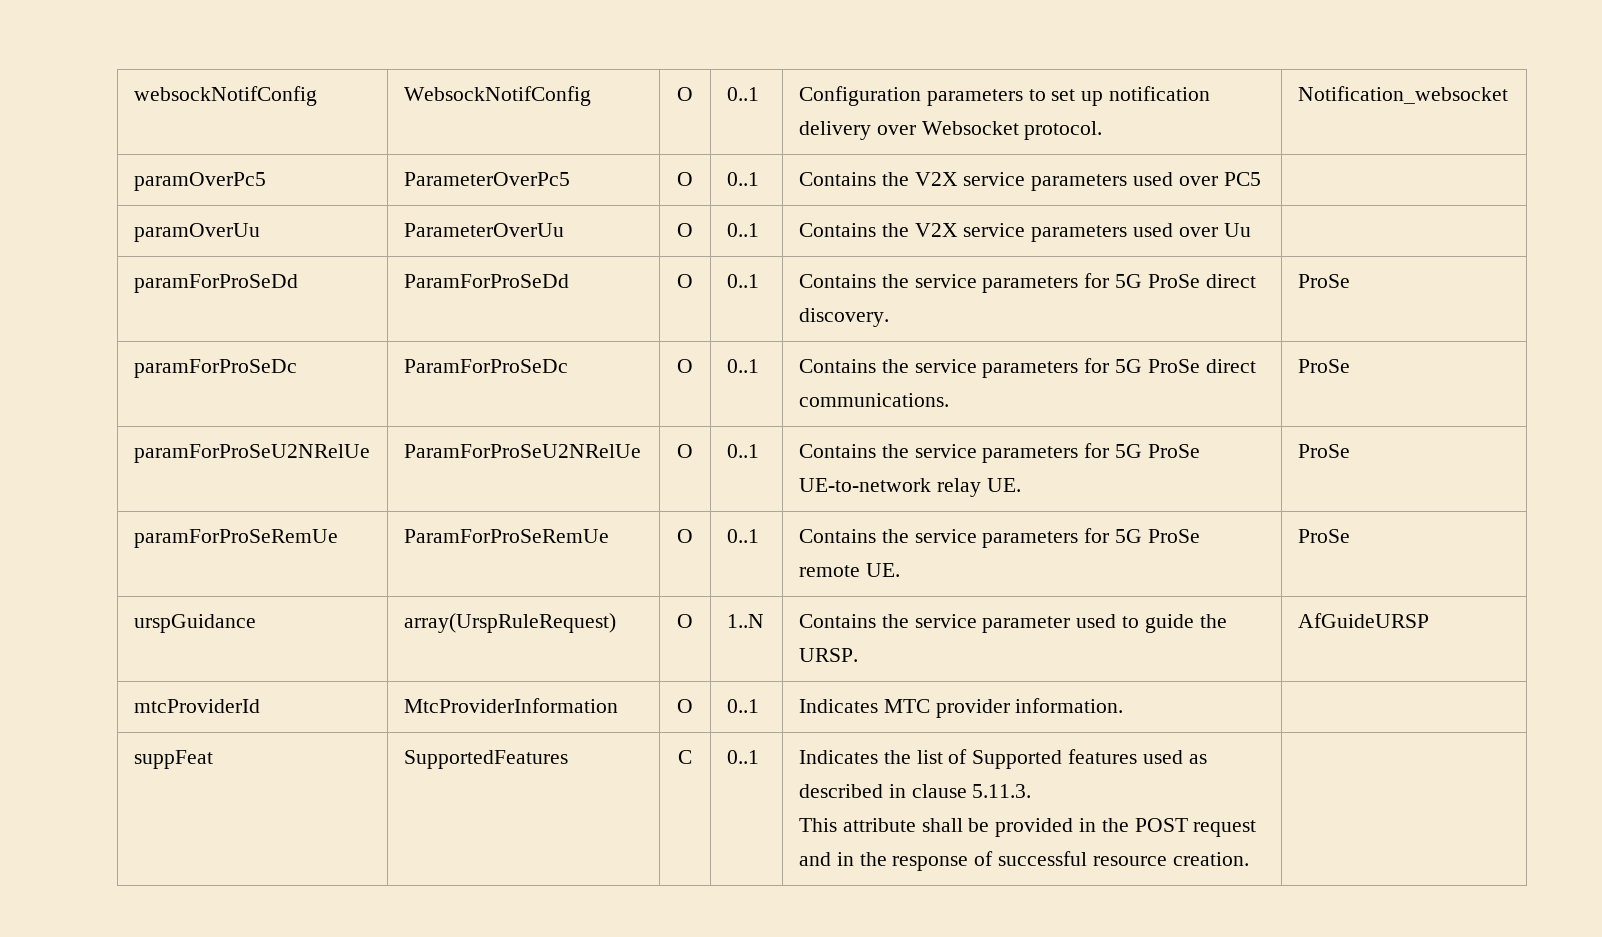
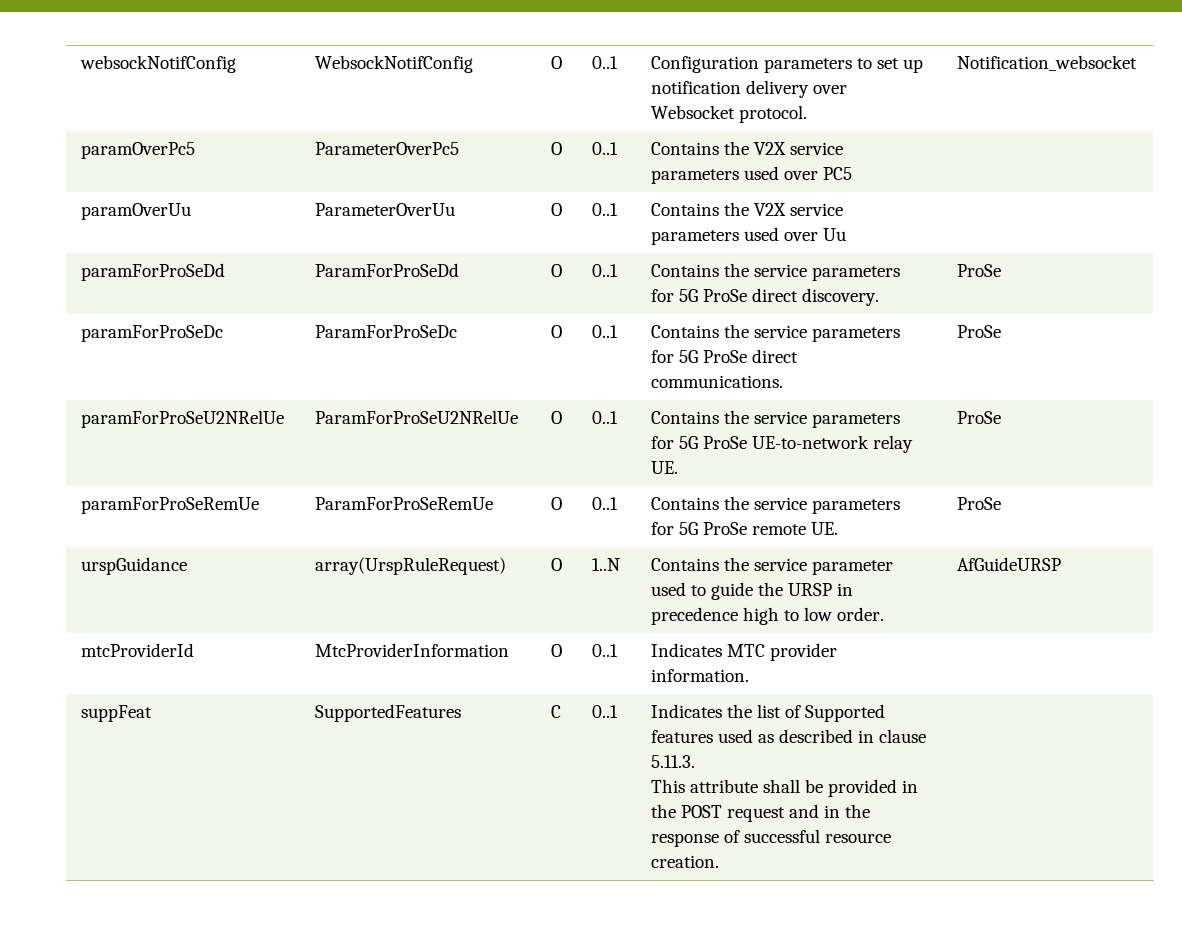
- urspGuidance | array(UrspRuleRequest) | O | 1..N | Contains the service parameter used to guide the URSP. | AfGuideURSP
+ urspGuidance | array(UrspRuleRequest) | O | 1..N | Contains the service parameter used to guide the URSP in precedence high to low order. | AfGuideURSP

